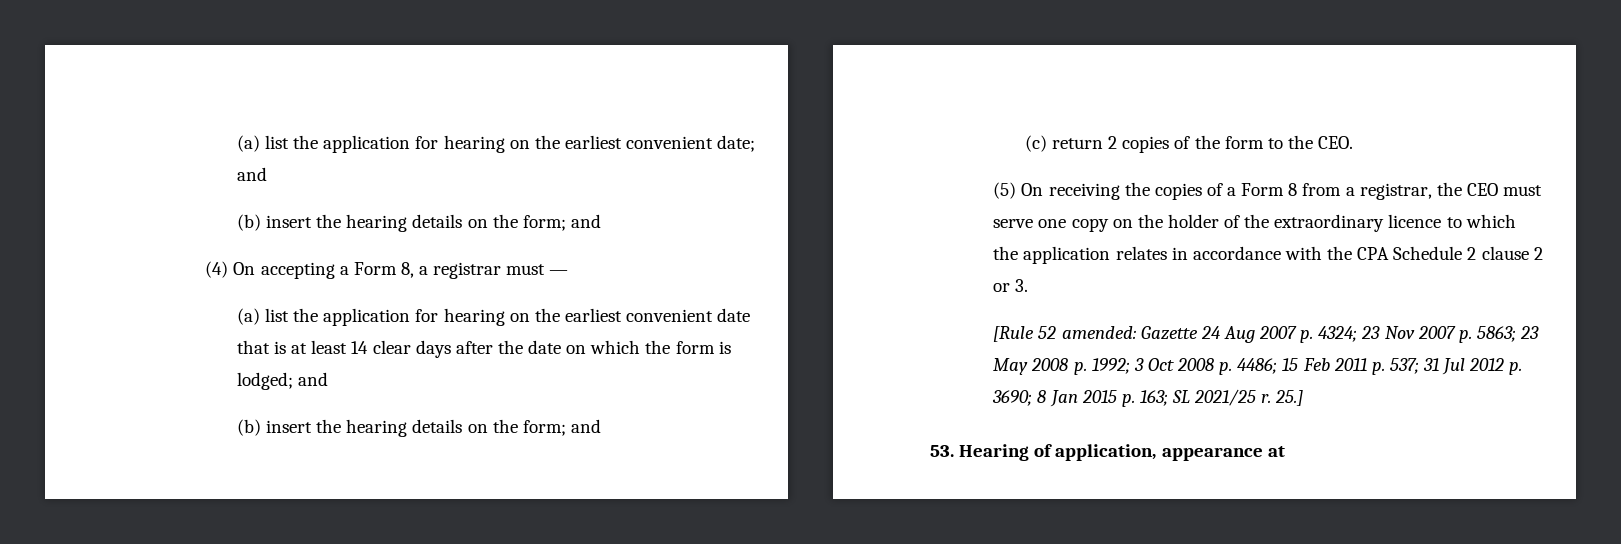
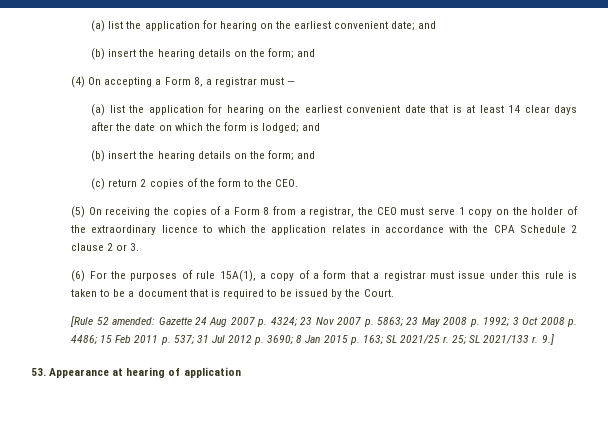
- (5) On receiving the copies of a Form 8 from a registrar, the CEO must serve one copy on the holder of the extraordinary licence to which the application relates in accordance with the CPA Schedule 2 clause 2 or 3.
+ (5) On receiving the copies of a Form 8 from a registrar, the CEO must serve 1 copy on the holder of the extraordinary licence to which the application relates in accordance with the CPA Schedule 2 clause 2 or 3.
+ (6) For the purposes of rule 15A(1), a copy of a form that a registrar must issue under this rule is taken to be a document that is required to be issued by the Court.
- 25.]
- 53. Hearing of application, appearance at
+ 25; SL 2021/133 r. 9.]
+ 53. Appearance at hearing of application

